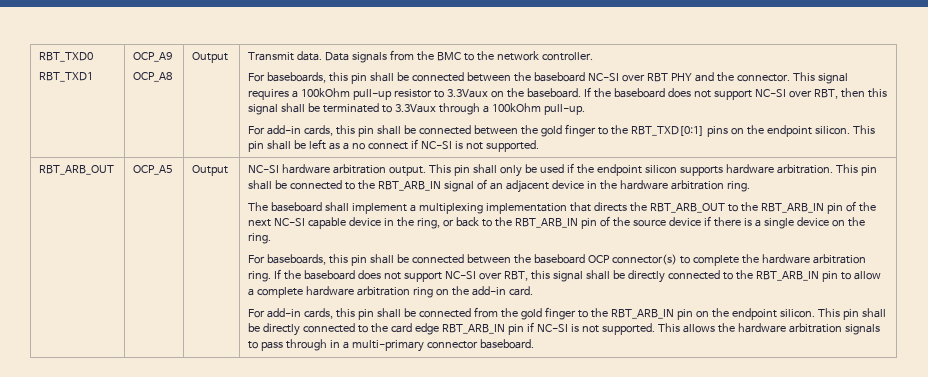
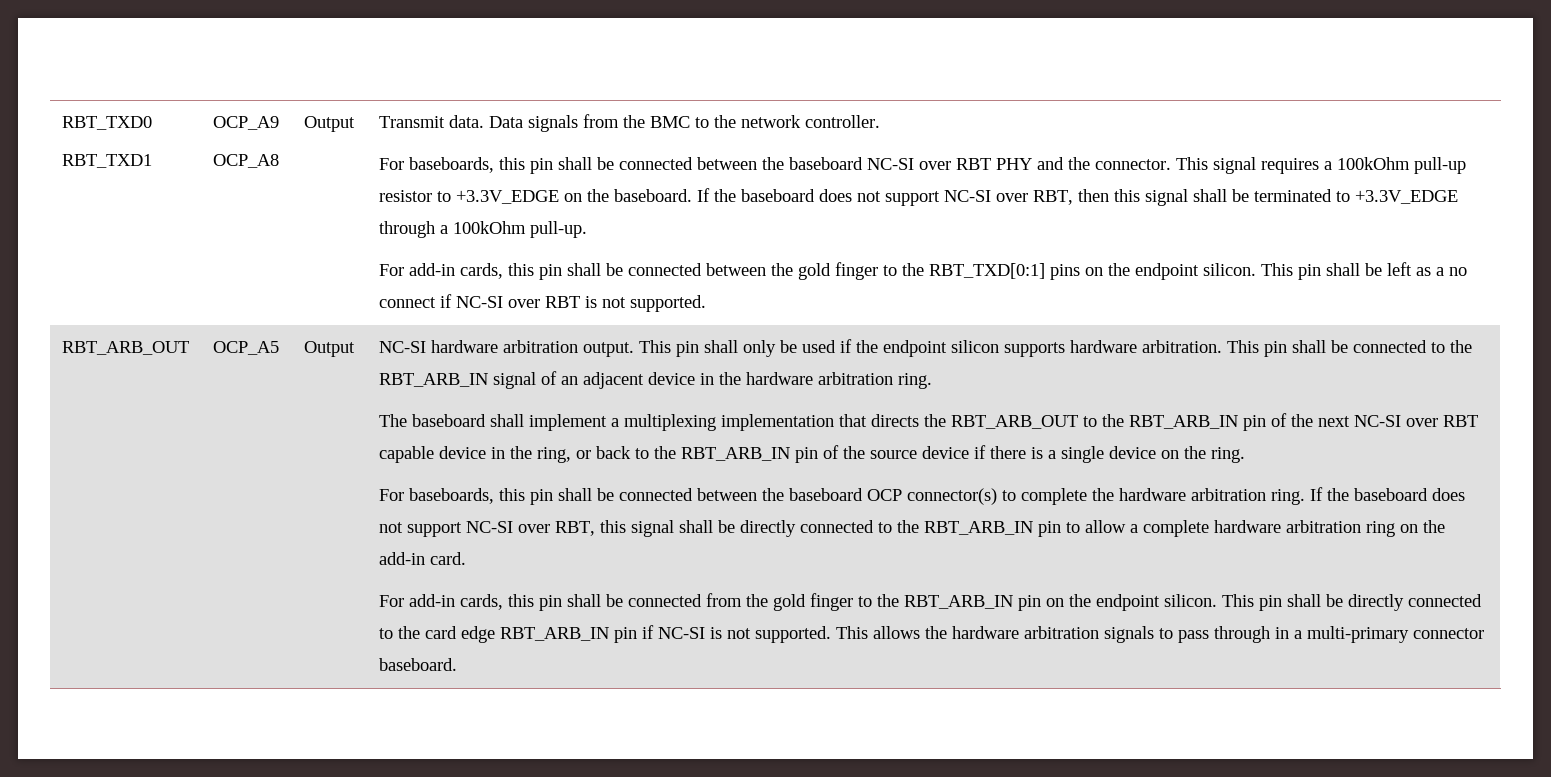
- This signal requires a 100kOhm pull-up resistor to 3.3Vaux on the baseboard.
+ This signal requires a 100kOhm pull-up resistor to +3.3V_EDGE on the baseboard.
- If the baseboard does not support NC-SI over RBT, then this signal shall be terminated to 3.3Vaux through a 100kOhm pull-up.
+ If the baseboard does not support NC-SI over RBT, then this signal shall be terminated to +3.3V_EDGE through a 100kOhm pull-up.
- This pin shall be left as a no connect if NC-SI is not supported.
+ This pin shall be left as a no connect if NC-SI over RBT is not supported.
- The baseboard shall implement a multiplexing implementation that directs the RBT_ARB_OUT to the RBT_ARB_IN pin of the next NC-SI capable device in the ring, or back to the RBT_ARB_IN pin of the source device if there is a single device on the ring.
+ The baseboard shall implement a multiplexing implementation that directs the RBT_ARB_OUT to the RBT_ARB_IN pin of the next NC-SI over RBT capable device in the ring, or back to the RBT_ARB_IN pin of the source device if there is a single device on the ring.

